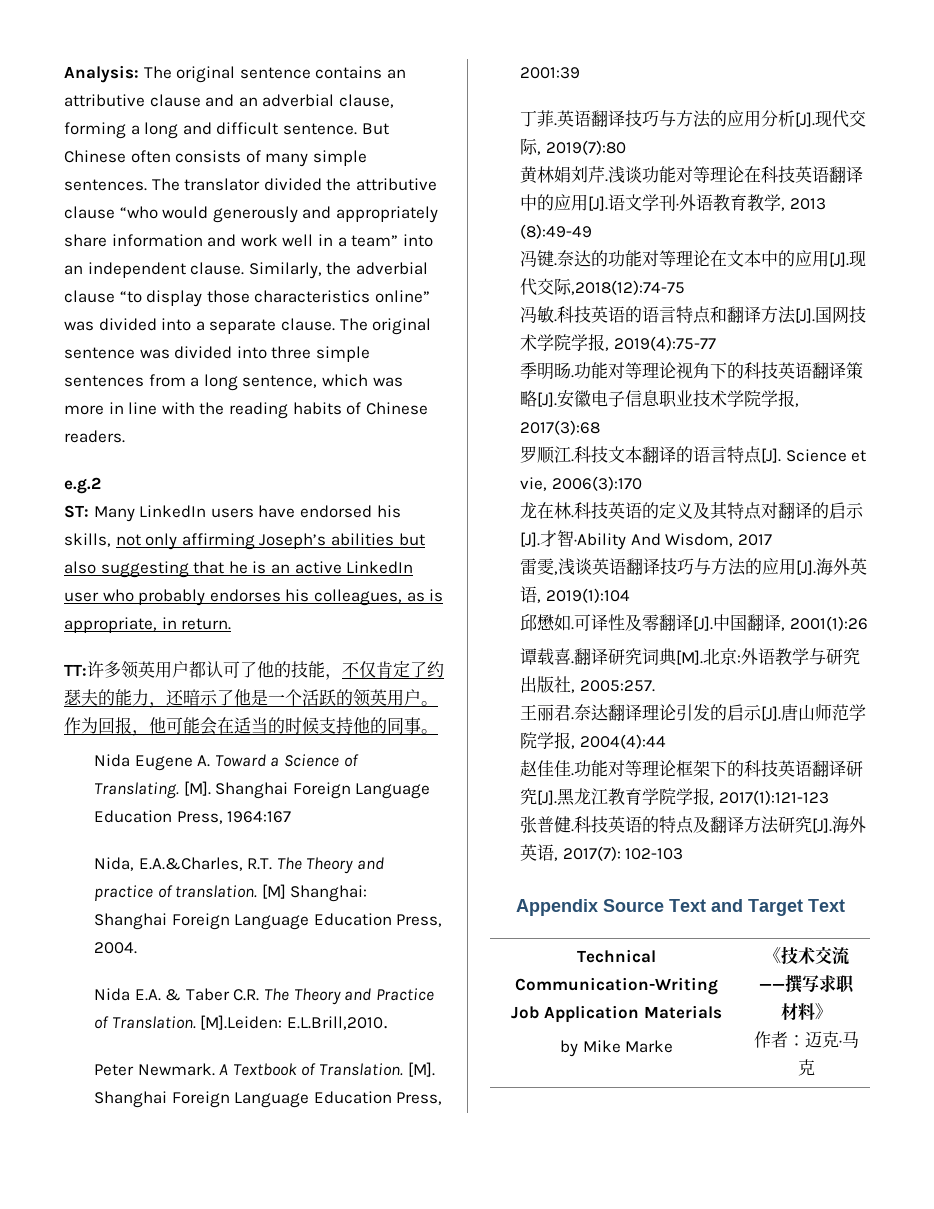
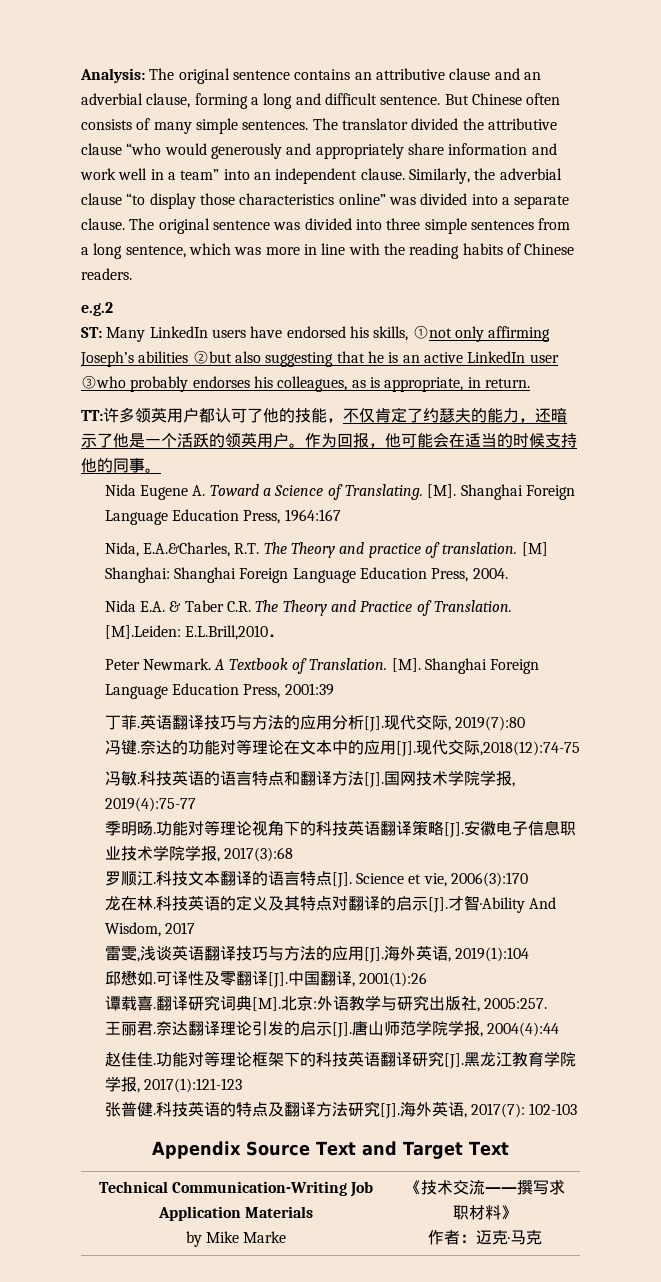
- ST: Many LinkedIn users have endorsed his skills, not only affirming Joseph’s abilities but also suggesting that he is an active LinkedIn user who probably endorses his colleagues, as is appropriate, in return.
+ ST: Many LinkedIn users have endorsed his skills, ①not only affirming Joseph’s abilities ②but also suggesting that he is an active LinkedIn user ③who probably endorses his colleagues, as is appropriate, in return.
- 黄林娟刘芹.浅谈功能对等理论在科技英语翻译中的应用[J].语文学刊·外语教育教学, 2013 (8):49-49

